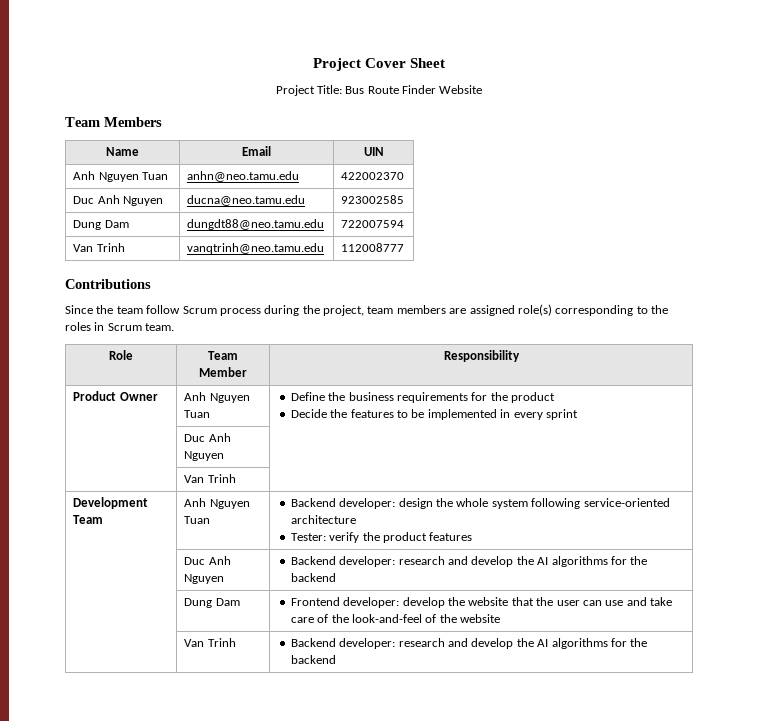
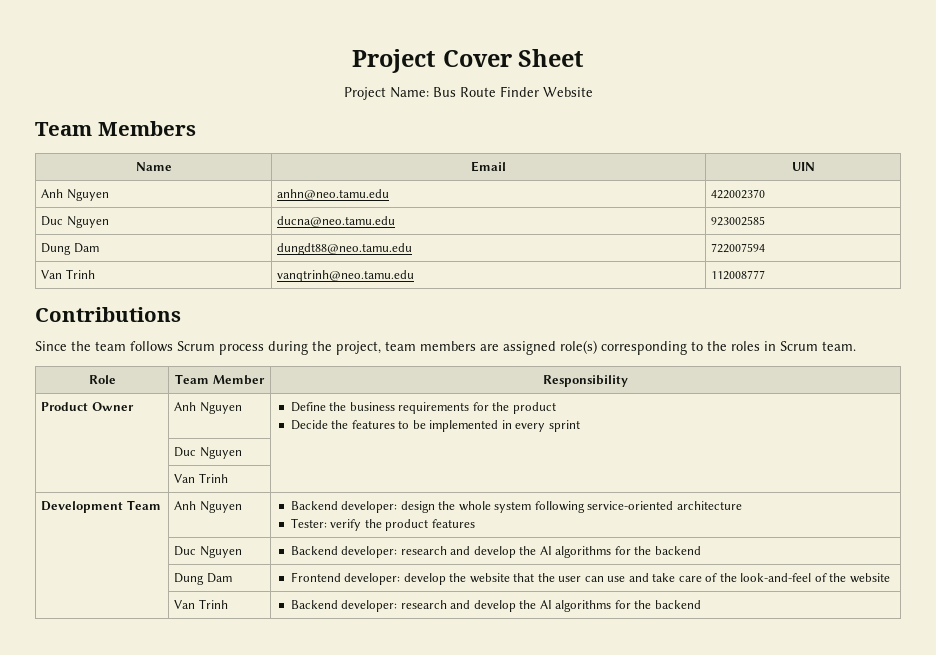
- Project Title: Bus Route Finder Website
+ Project Name: Bus Route Finder Website
- Anh Nguyen Tuan | anhn@neo.tamu.edu | 422002370
+ Anh Nguyen | anhn@neo.tamu.edu | 422002370
- Duc Anh Nguyen | ducna@neo.tamu.edu | 923002585
+ Duc Nguyen | ducna@neo.tamu.edu | 923002585
- Since the team follow Scrum process during the project, team members are assigned role(s) corresponding to the roles in Scrum team.
+ Since the team follows Scrum process during the project, team members are assigned role(s) corresponding to the roles in Scrum team.
- Product Owner | Anh Nguyen Tuan | Define the business requirements for the product
+ Product Owner | Anh Nguyen | Define the business requirements for the product
  Decide the features to be implemented in every sprint
- | Duc Anh Nguyen |
+ | Duc Nguyen |
- Development Team | Anh Nguyen Tuan | Backend developer: design the whole system following service-oriented architecture
+ Development Team | Anh Nguyen | Backend developer: design the whole system following service-oriented architecture
- | Duc Anh Nguyen | Backend developer: research and develop the AI algorithms for the backend
+ | Duc Nguyen | Backend developer: research and develop the AI algorithms for the backend

